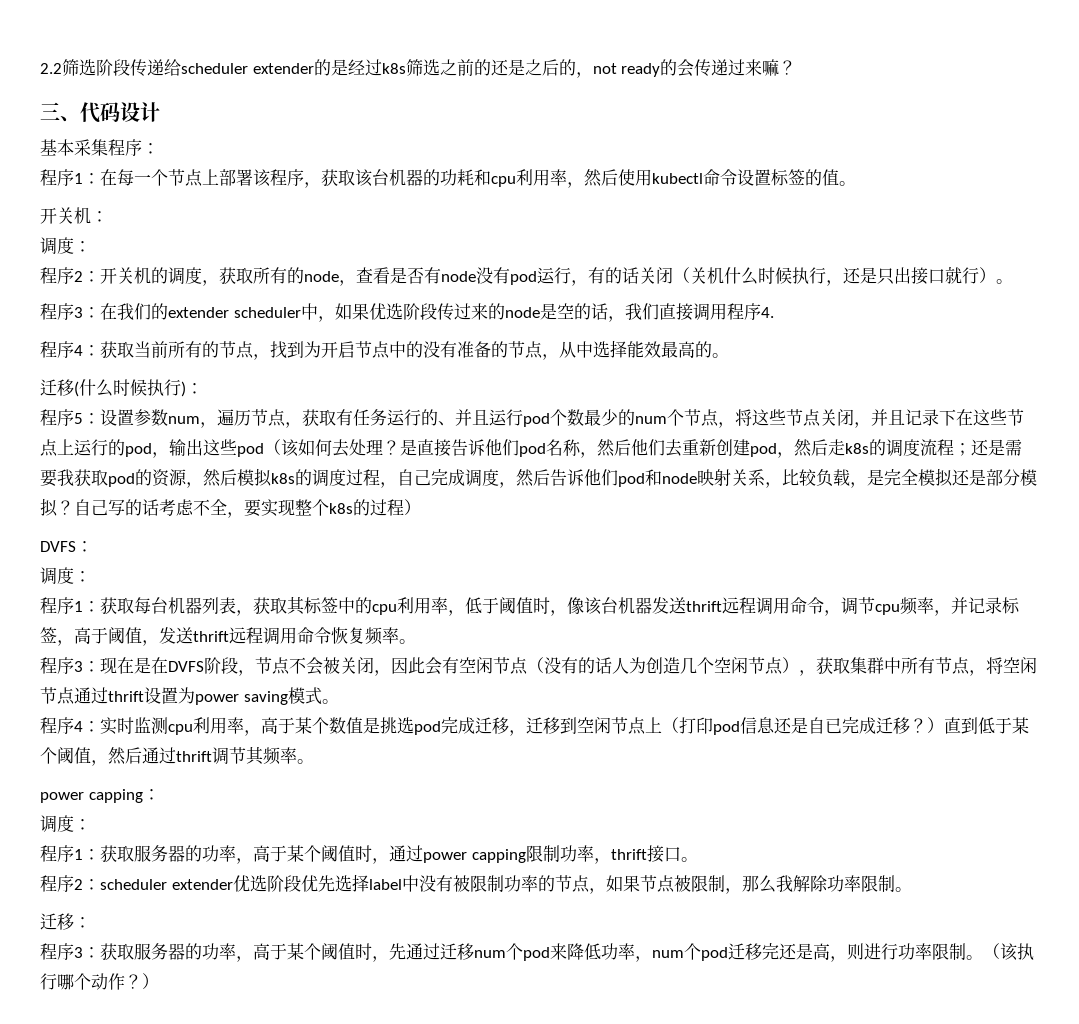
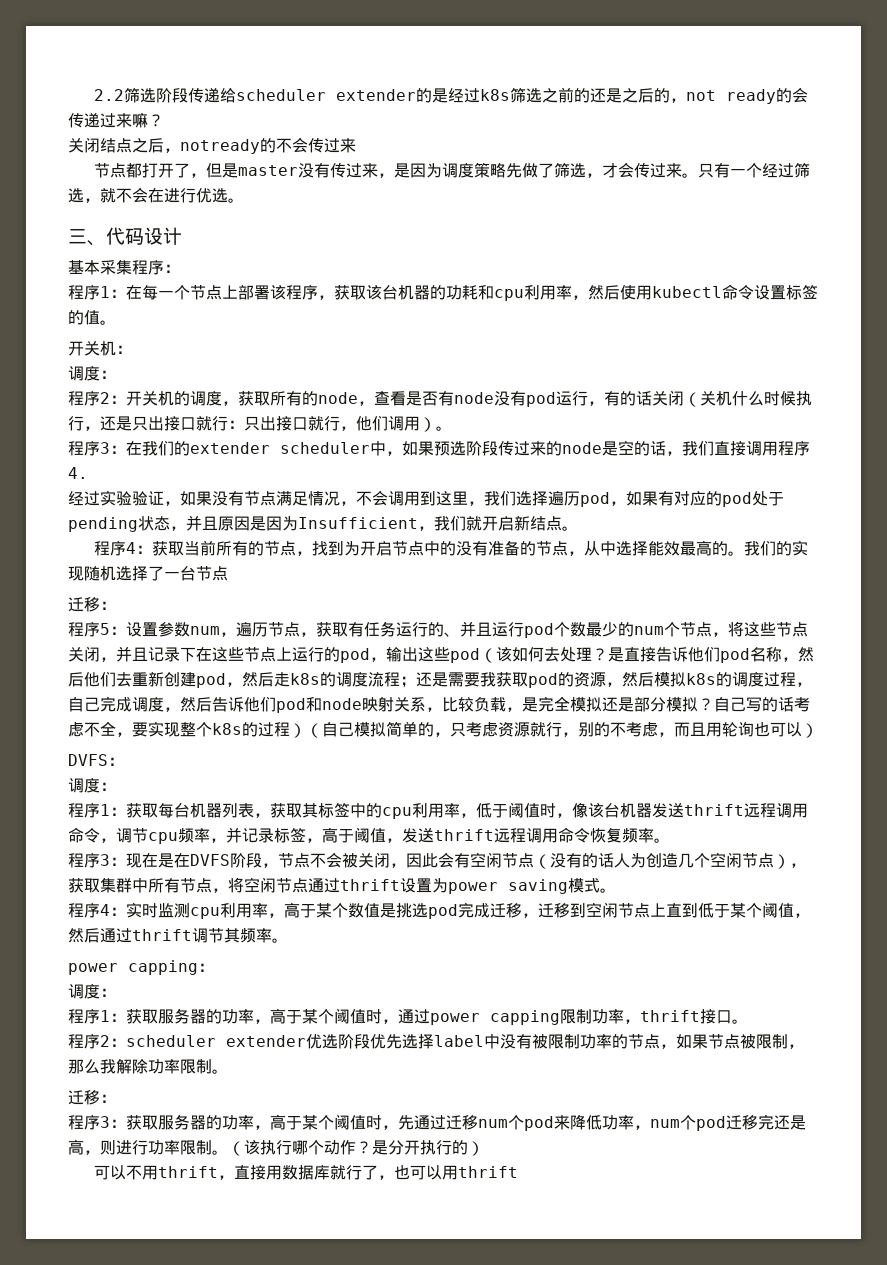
+ 关闭结点之后，notready的不会传过来
+ 节点都打开了，但是master没有传过来，是因为调度策略先做了筛选，才会传过来。只有一个经过筛选，就不会在进行优选。
- 程序2：开关机的调度，获取所有的node，查看是否有node没有pod运行，有的话关闭（关机什么时候执行，还是只出接口就行）。
+ 程序2：开关机的调度，获取所有的node，查看是否有node没有pod运行，有的话关闭（关机什么时候执行，还是只出接口就行：只出接口就行，他们调用）。
- 程序3：在我们的extender scheduler中，如果优选阶段传过来的node是空的话，我们直接调用程序4.
+ 程序3：在我们的extender scheduler中，如果预选阶段传过来的node是空的话，我们直接调用程序4.
+ 经过实验验证，如果没有节点满足情况，不会调用到这里，我们选择遍历pod，如果有对应的pod处于pending状态，并且原因是因为Insufficient，我们就开启新结点。
- 程序4：获取当前所有的节点，找到为开启节点中的没有准备的节点，从中选择能效最高的。
- 迁移(什么时候执行)：
+ 程序4：获取当前所有的节点，找到为开启节点中的没有准备的节点，从中选择能效最高的。我们的实现随机选择了一台节点
+ 迁移：
- 自己写的话考虑不全，要实现整个k8s的过程）
+ 自己写的话考虑不全，要实现整个k8s的过程）（自己模拟简单的，只考虑资源就行，别的不考虑，而且用轮询也可以）
- 程序4：实时监测cpu利用率，高于某个数值是挑选pod完成迁移，迁移到空闲节点上（打印pod信息还是自已完成迁移？）直到低于某个阈值，然后通过thrift调节其频率。
+ 程序4：实时监测cpu利用率，高于某个数值是挑选pod完成迁移，迁移到空闲节点上直到低于某个阈值，然后通过thrift调节其频率。
- （该执行哪个动作？）
+ （该执行哪个动作？是分开执行的）
+ 可以不用thrift，直接用数据库就行了，也可以用thrift

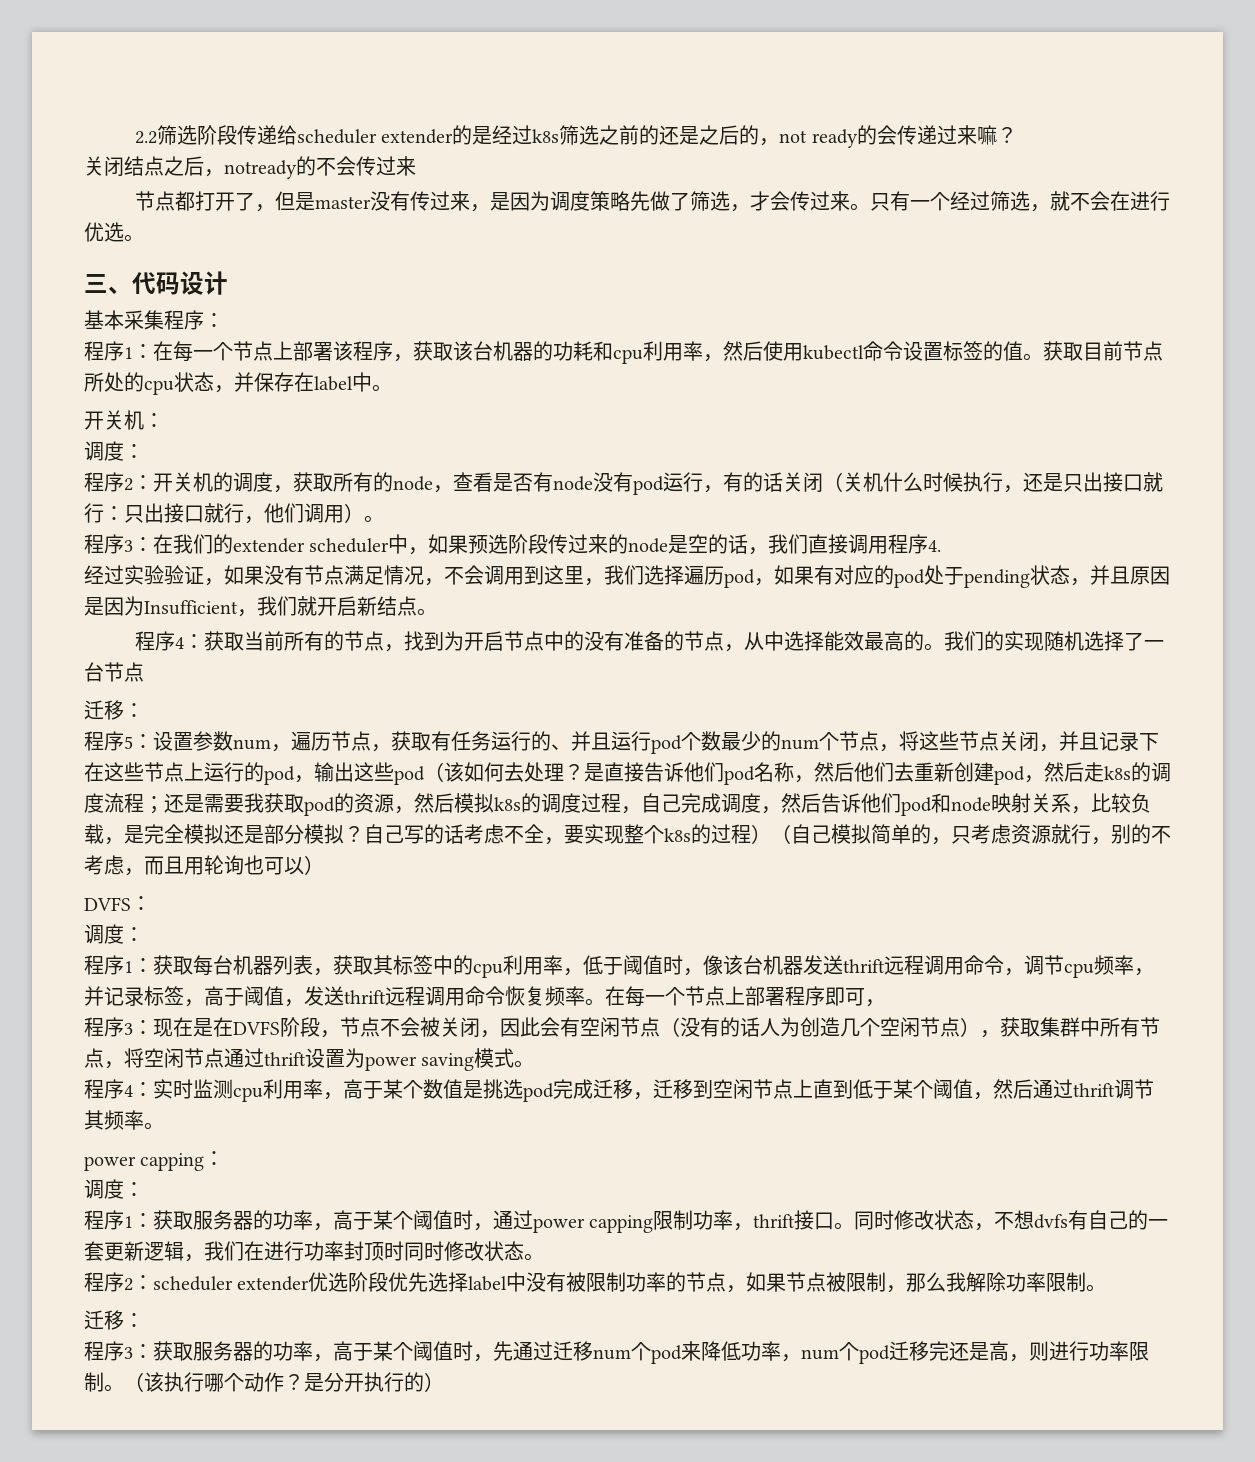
+ 获取目前节点所处的cpu状态，并保存在label中。
+ 在每一个节点上部署程序即可，
+ 同时修改状态，不想dvfs有自己的一套更新逻辑，我们在进行功率封顶时同时修改状态。
- 可以不用thrift，直接用数据库就行了，也可以用thrift

